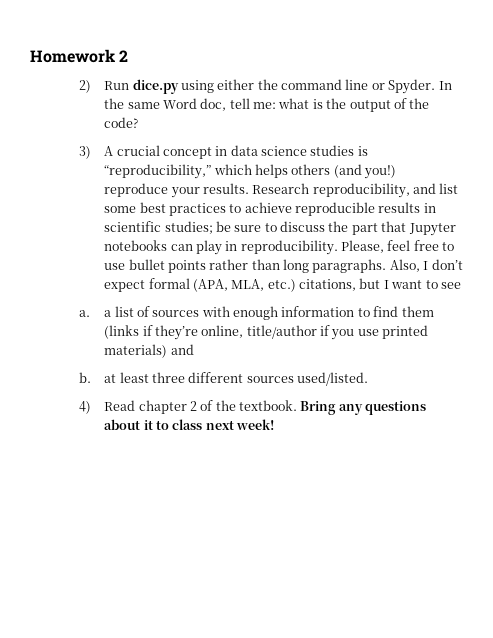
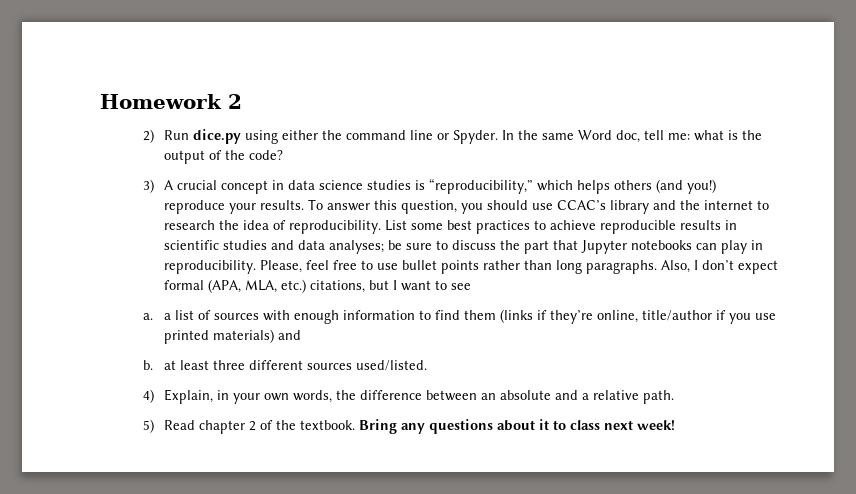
- Research reproducibility, and list some best practices to achieve reproducible results in scientific studies; be sure to discuss the part that Jupyter notebooks can play in reproducibility.
+ To answer this question, you should use CCAC’s library and the internet to research the idea of reproducibility. List some best practices to achieve reproducible results in scientific studies and data analyses; be sure to discuss the part that Jupyter notebooks can play in reproducibility.
- 4) Read chapter 2 of the textbook.
+ 4) Explain, in your own words, the difference between an absolute and a relative path.
+ 5) Read chapter 2 of the textbook.

